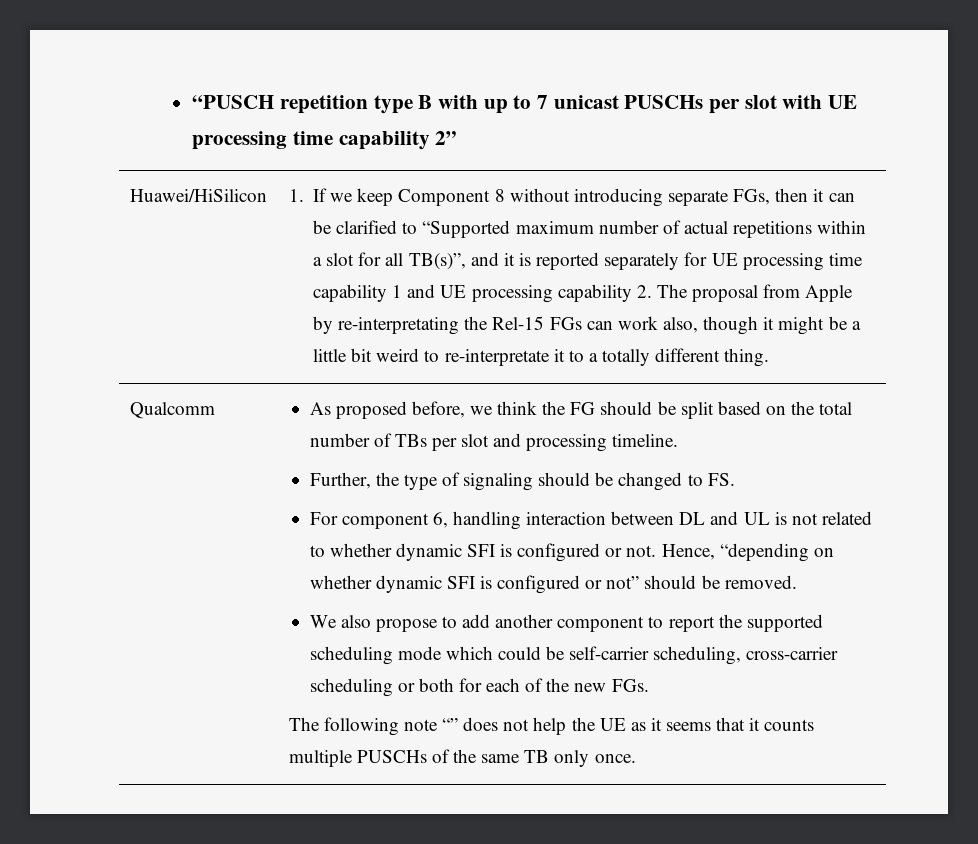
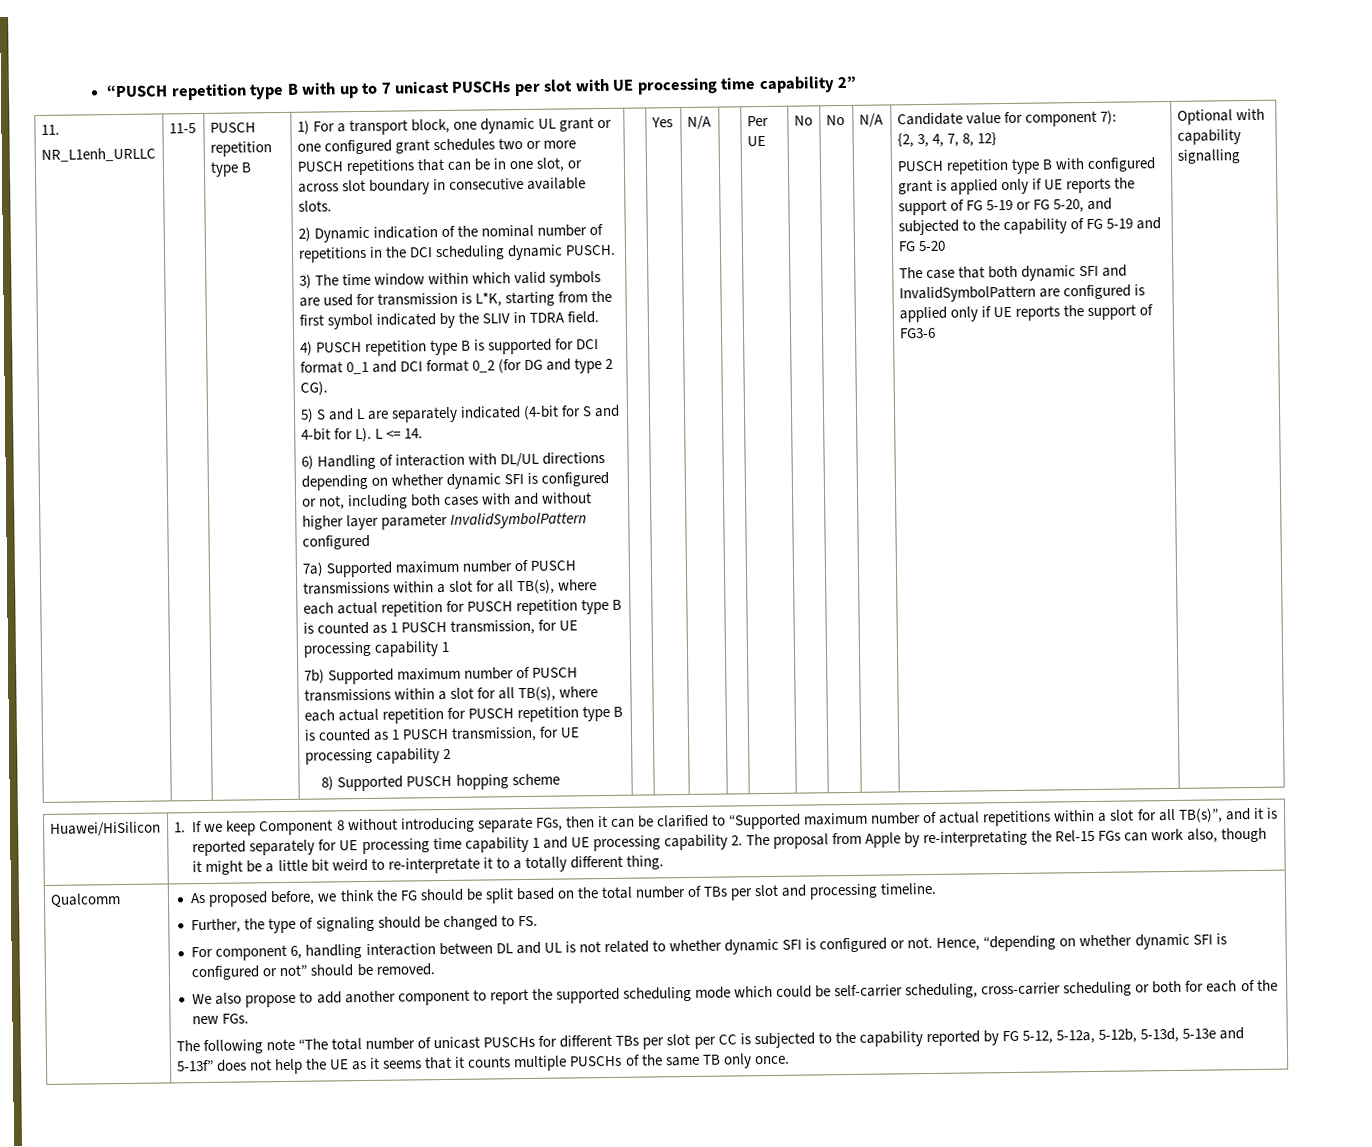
+ 11.
+ NR_L1enh_URLLC | 11-5 | PUSCH repetition type B | 1) For a transport block, one dynamic UL grant or one configured grant schedules two or more PUSCH repetitions that can be in one slot, or across slot boundary in consecutive available slots.
+ 2) Dynamic indication of the nominal number of repetitions in the DCI scheduling dynamic PUSCH.
+ 3) The time window within which valid symbols are used for transmission is L*K, starting from the first symbol indicated by the SLIV in TDRA field.
+ 4) PUSCH repetition type B is supported for DCI format 0_1 and DCI format 0_2 (for DG and type 2 CG).
+ 5) S and L are separately indicated (4-bit for S and 4-bit for L). L <= 14.
+ 6) Handling of interaction with DL/UL directions depending on whether dynamic SFI is configured or not, including both cases with and without higher layer parameter InvalidSymbolPattern configured
+ 7a) Supported maximum number of PUSCH transmissions within a slot for all TB(s), where each actual repetition for PUSCH repetition type B is counted as 1 PUSCH transmission, for UE processing capability 1
+ 7b) Supported maximum number of PUSCH transmissions within a slot for all TB(s), where each actual repetition for PUSCH repetition type B is counted as 1 PUSCH transmission, for UE processing capability 2
+ 8) Supported PUSCH hopping scheme | | Yes | N/A | | Per UE | No | No | N/A | Candidate value for component 7):
+ {2, 3, 4, 7, 8, 12}
+ PUSCH repetition type B with configured grant is applied only if UE reports the support of FG 5-19 or FG 5-20, and subjected to the capability of FG 5-19 and FG 5-20
+ The case that both dynamic SFI and InvalidSymbolPattern are configured is applied only if UE reports the support of FG3-6 | Optional with capability signalling
- The following note “” does not help the UE as it seems that it counts multiple PUSCHs of the same TB only once.
+ The following note “The total number of unicast PUSCHs for different TBs per slot per CC is subjected to the capability reported by FG 5-12, 5-12a, 5-12b, 5-13d, 5-13e and 5-13f” does not help the UE as it seems that it counts multiple PUSCHs of the same TB only once.

